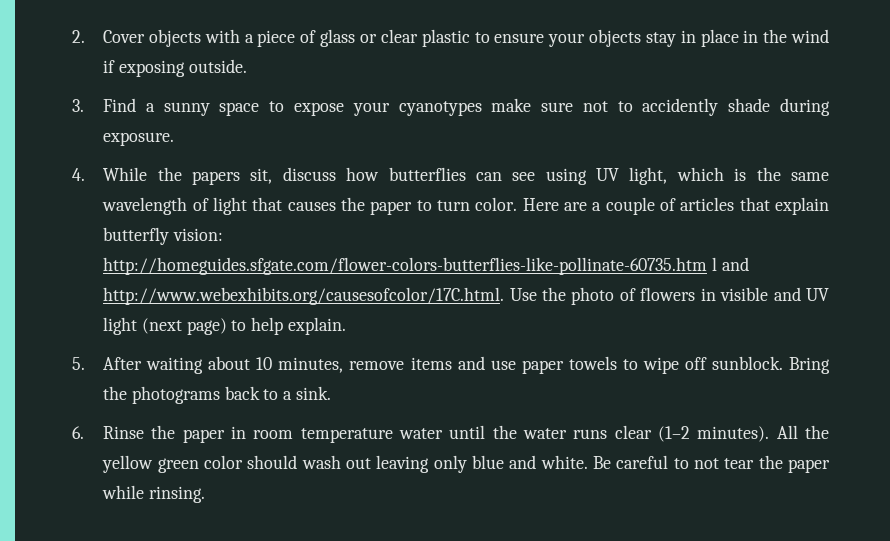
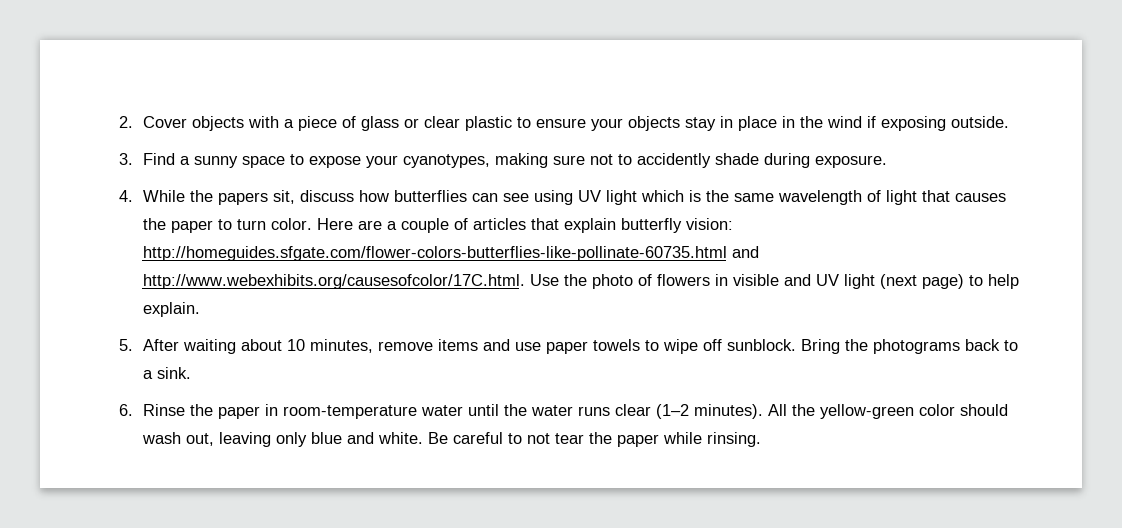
- 3. Find a sunny space to expose your cyanotypes make sure not to accidently shade during exposure.
+ 3. Find a sunny space to expose your cyanotypes, making sure not to accidently shade during exposure.
- 4. While the papers sit, discuss how butterflies can see using UV light, which is the same wavelength of light that causes the paper to turn color.
+ 4. While the papers sit, discuss how butterflies can see using UV light which is the same wavelength of light that causes the paper to turn color.
- Here are a couple of articles that explain butterfly vision: http://homeguides.sfgate.com/flower-colors-butterflies-like-pollinate-60735.htm l and http://www.webexhibits.org/causesofcolor/17C.html. Use the photo of flowers in visible and UV light (next page) to help explain.
+ Here are a couple of articles that explain butterfly vision: http://homeguides.sfgate.com/flower-colors-butterflies-like-pollinate-60735.html and http://www.webexhibits.org/causesofcolor/17C.html. Use the photo of flowers in visible and UV light (next page) to help explain.
- 6. Rinse the paper in room temperature water until the water runs clear (1–2 minutes).
+ 6. Rinse the paper in room-temperature water until the water runs clear (1–2 minutes).
- All the yellow green color should wash out leaving only blue and white.
+ All the yellow-green color should wash out, leaving only blue and white.

